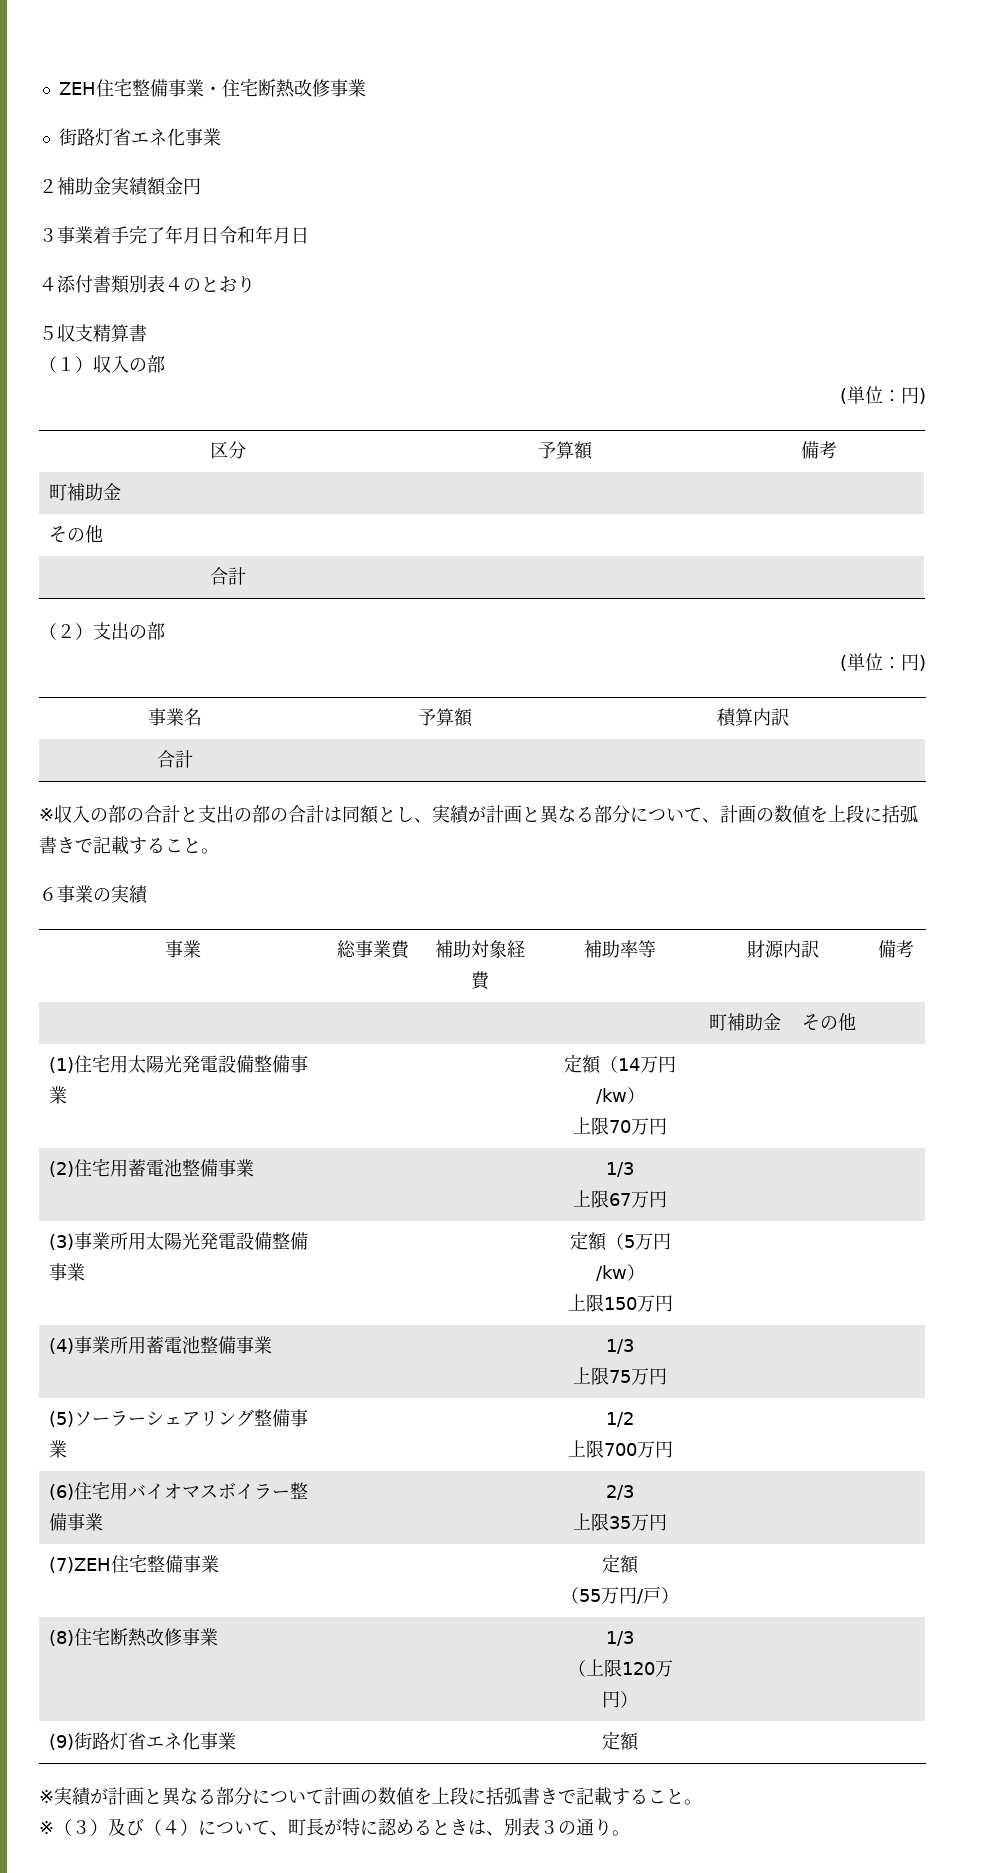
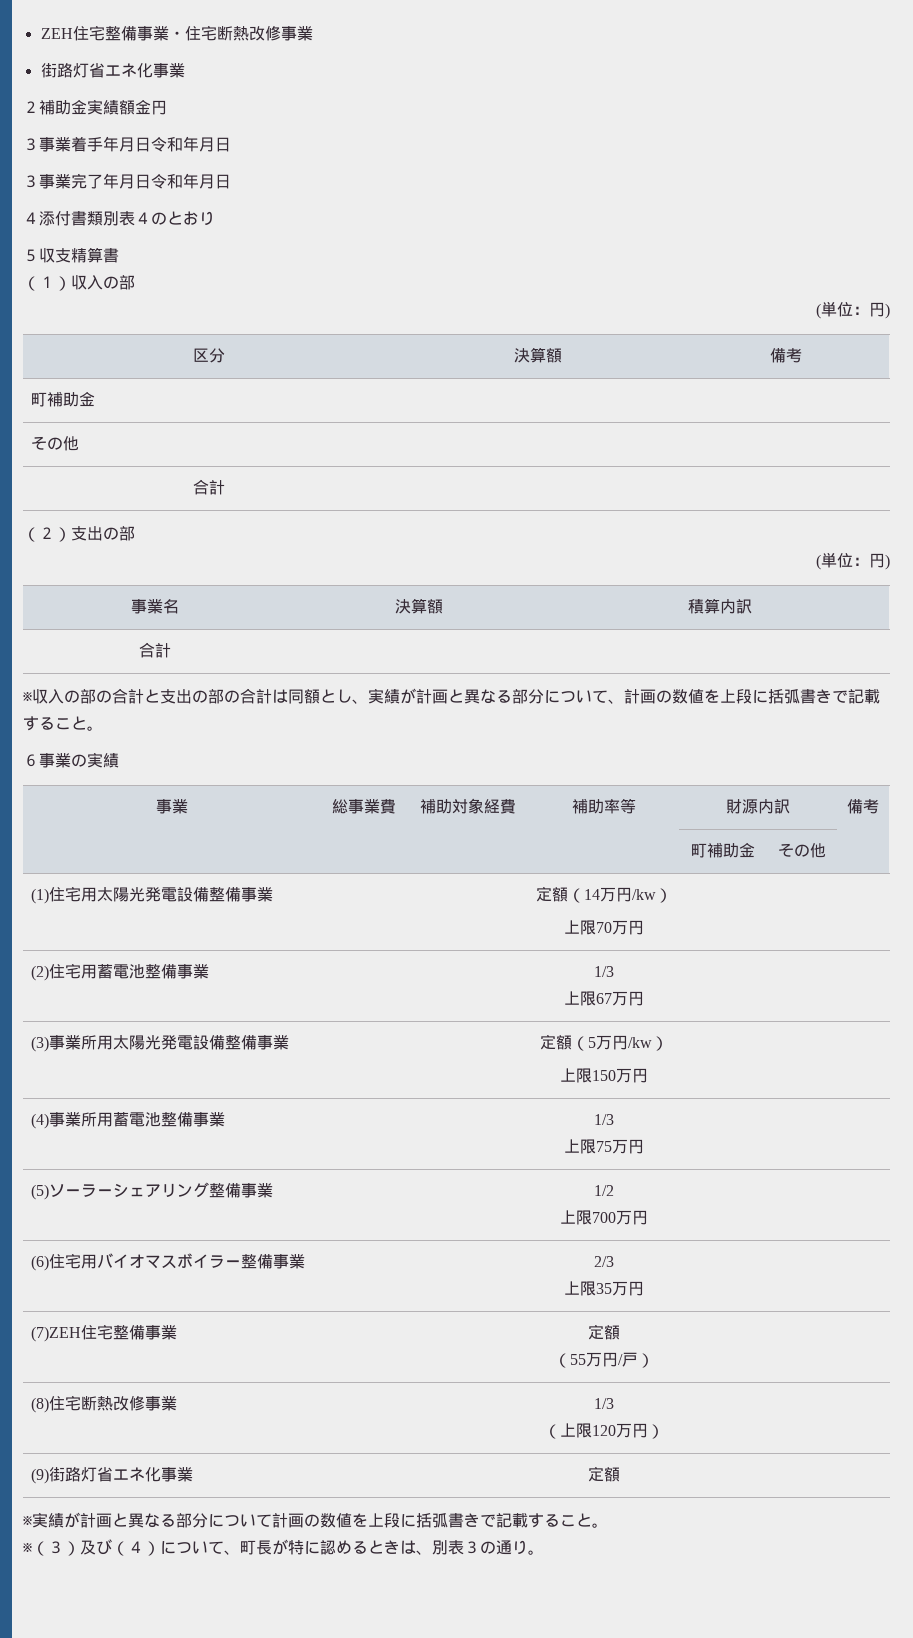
- ３事業着手完了年月日令和年月日
+ ３事業着手年月日令和年月日
+ ３事業完了年月日令和年月日
- 区分 | 予算額 | 備考
+ 区分 | 決算額 | 備考
- 事業名 | 予算額 | 積算内訳
+ 事業名 | 決算額 | 積算内訳

